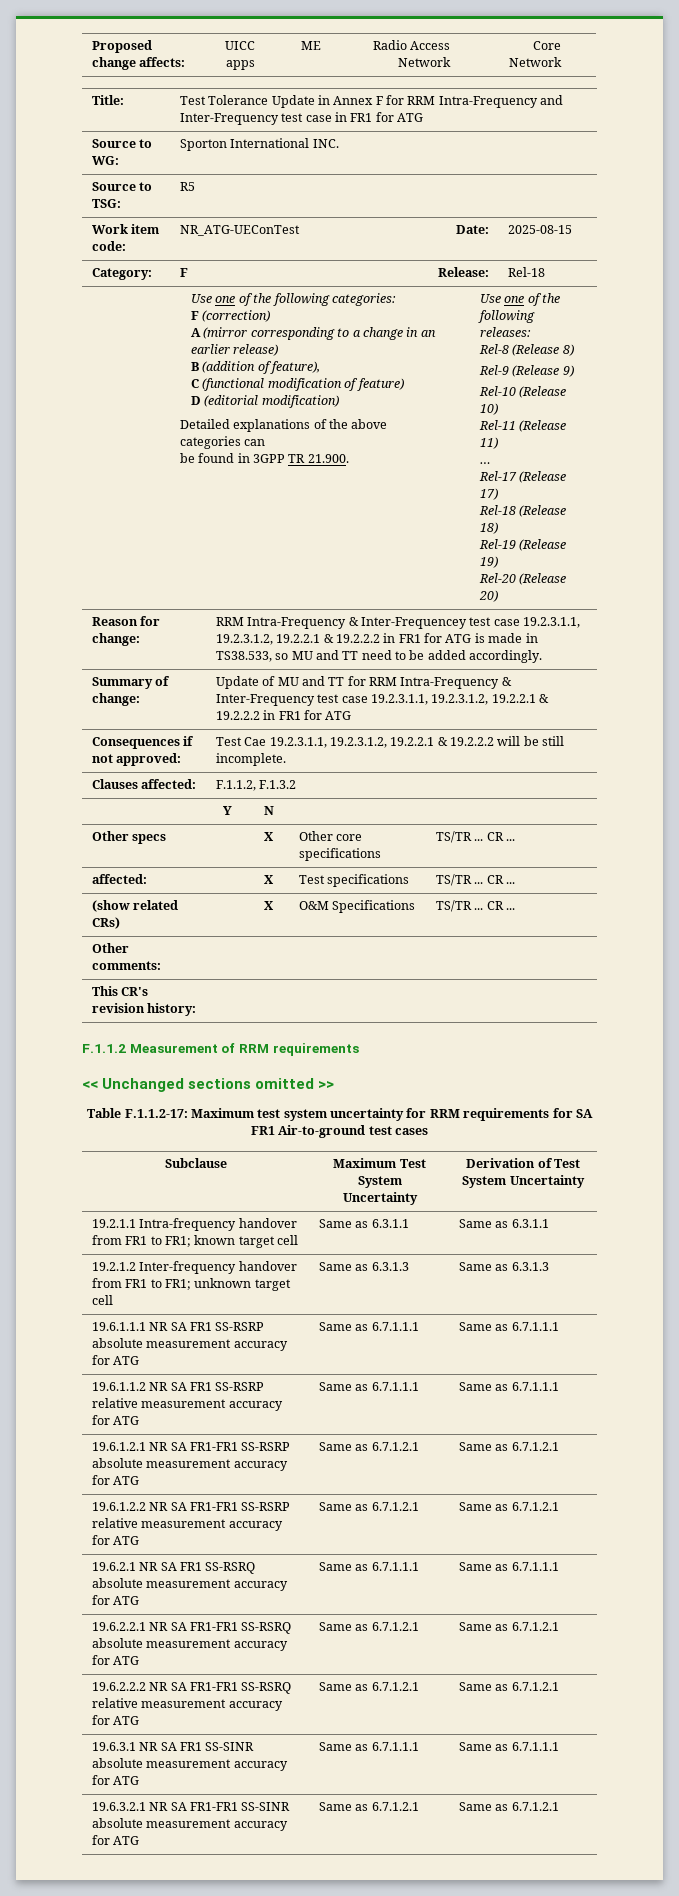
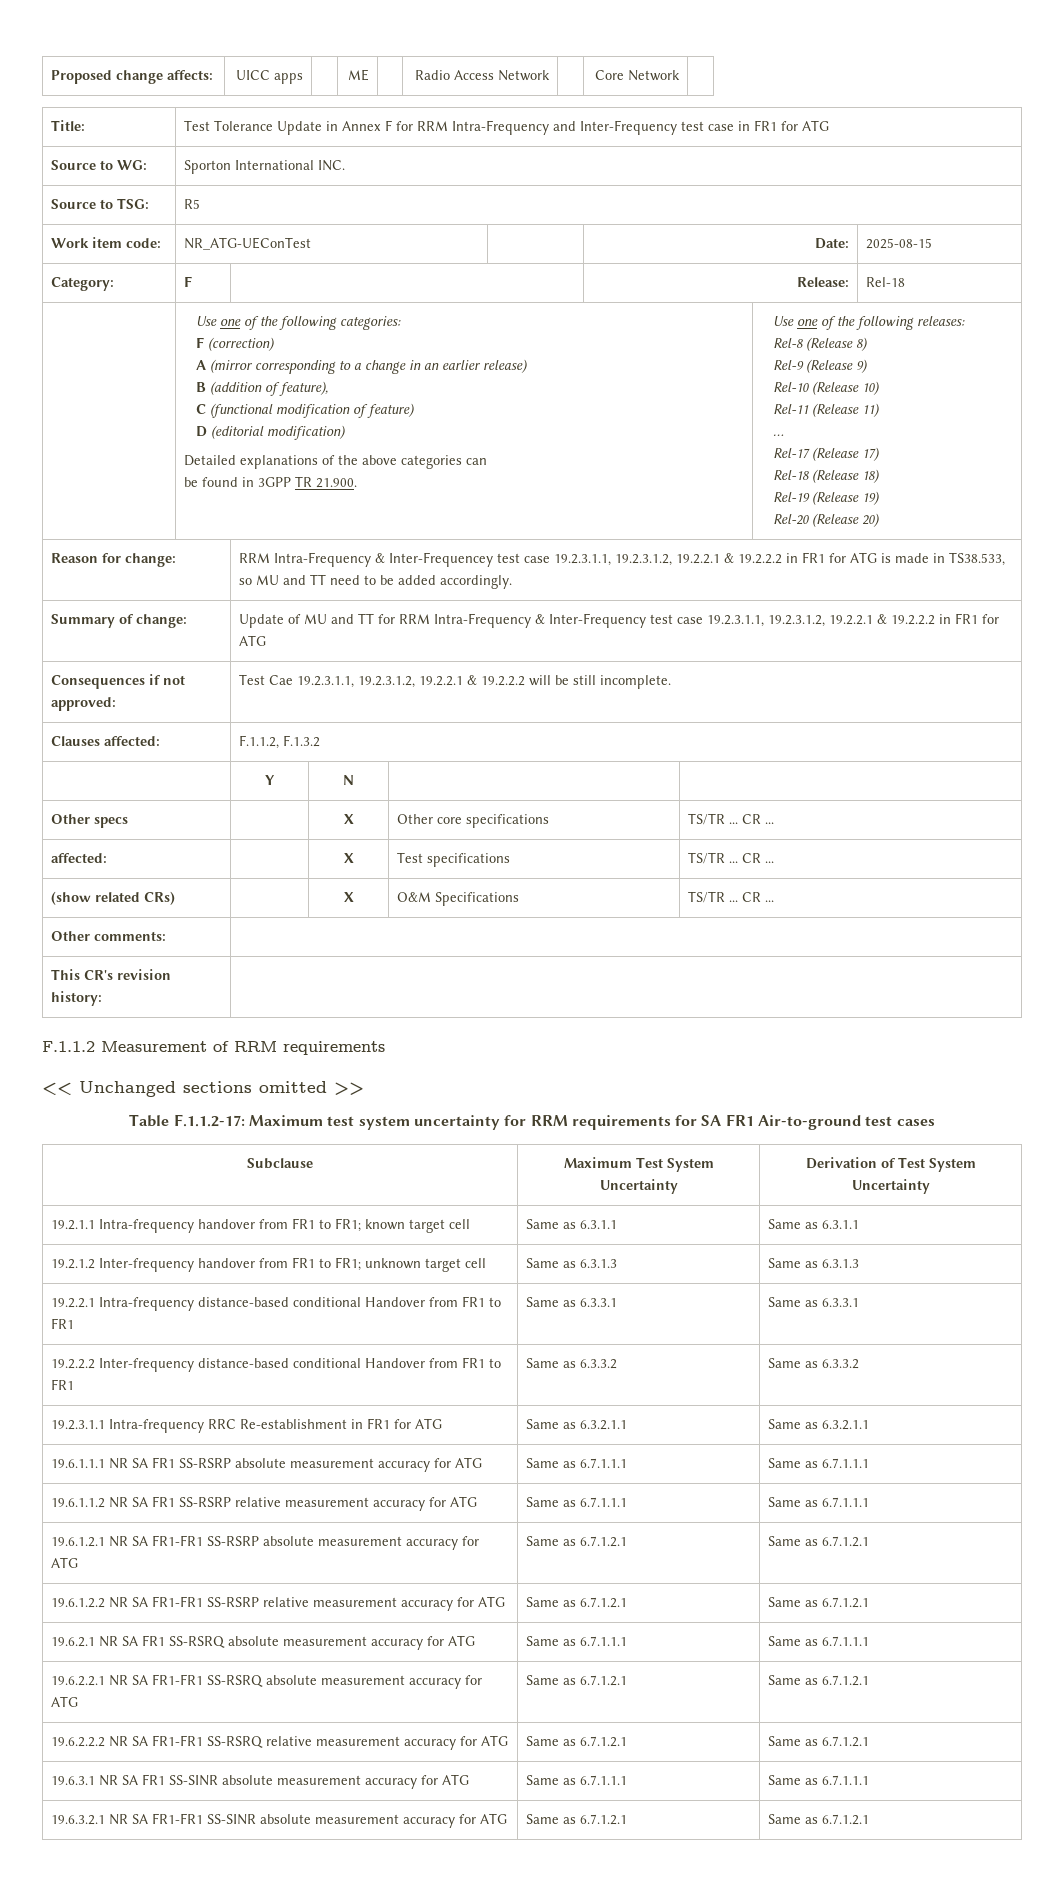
+ 19.2.2.1 Intra-frequency distance-based conditional Handover from FR1 to FR1 | Same as 6.3.3.1 | Same as 6.3.3.1
+ 19.2.2.2 Inter-frequency distance-based conditional Handover from FR1 to FR1 | Same as 6.3.3.2 | Same as 6.3.3.2
+ 19.2.3.1.1 Intra-frequency RRC Re-establishment in FR1 for ATG | Same as 6.3.2.1.1 | Same as 6.3.2.1.1

